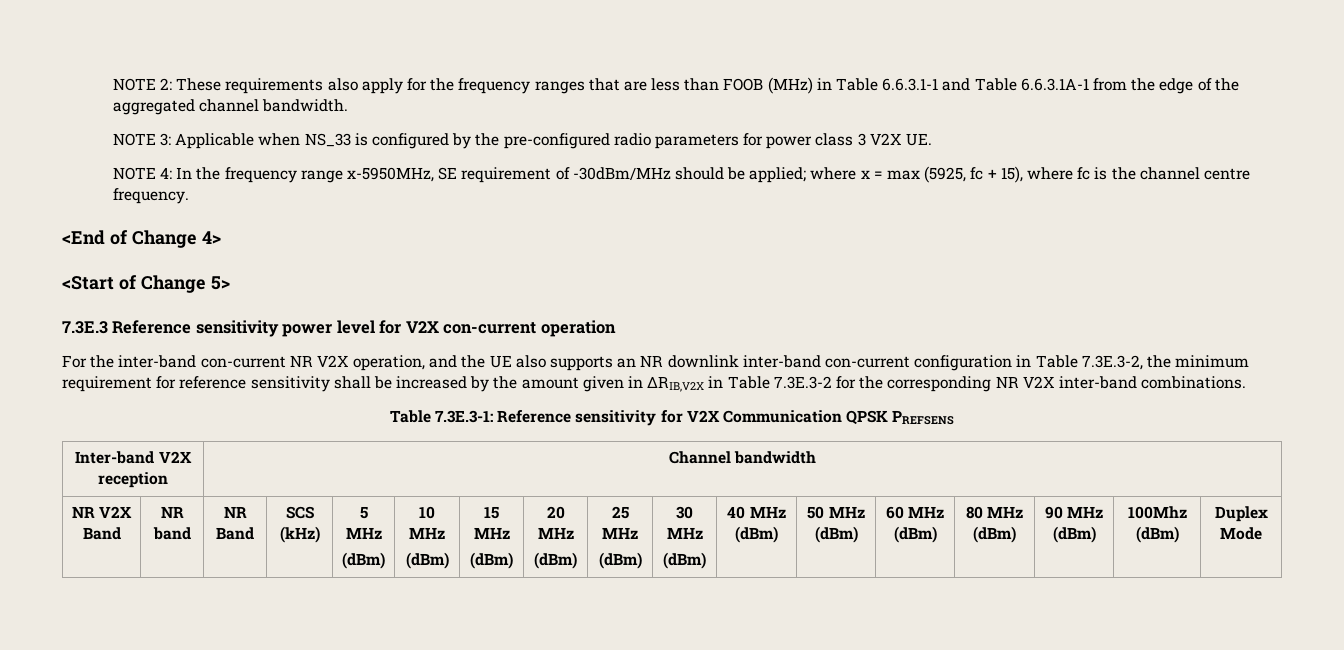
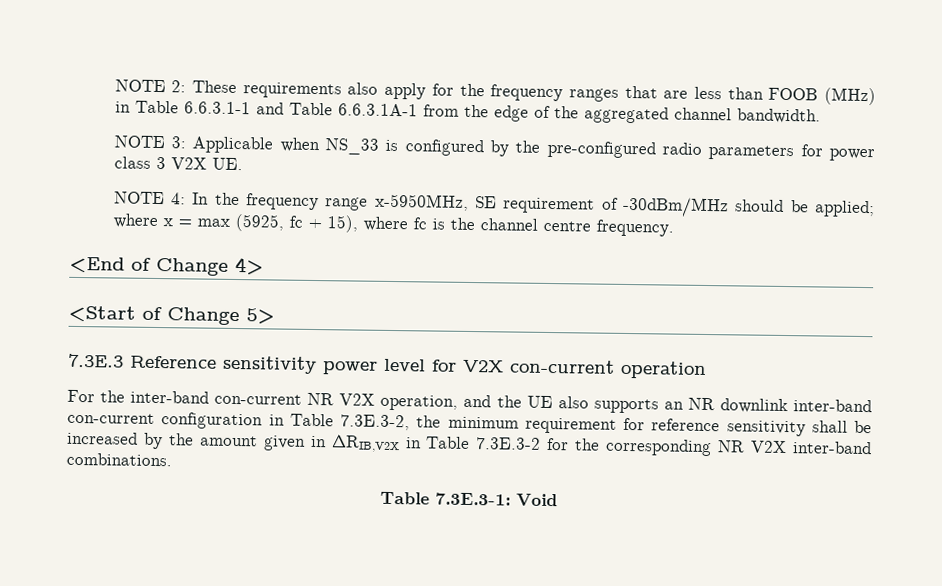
- Table 7.3E.3-1: Reference sensitivity for V2X Communication QPSK PREFSENS
- Inter-band V2X reception | Channel bandwidth
- NR V2X Band | NR band | NR Band | SCS (kHz) | 5 MHz
- (dBm) | 10 MHz
- (dBm) | 15 MHz
- (dBm) | 20 MHz
- (dBm) | 25 MHz
- (dBm) | 30 MHz
- (dBm) | 40 MHz (dBm) | 50 MHz (dBm) | 60 MHz (dBm) | 80 MHz (dBm) | 90 MHz (dBm) | 100Mhz (dBm) | Duplex Mode
+ Table 7.3E.3-1: Void

